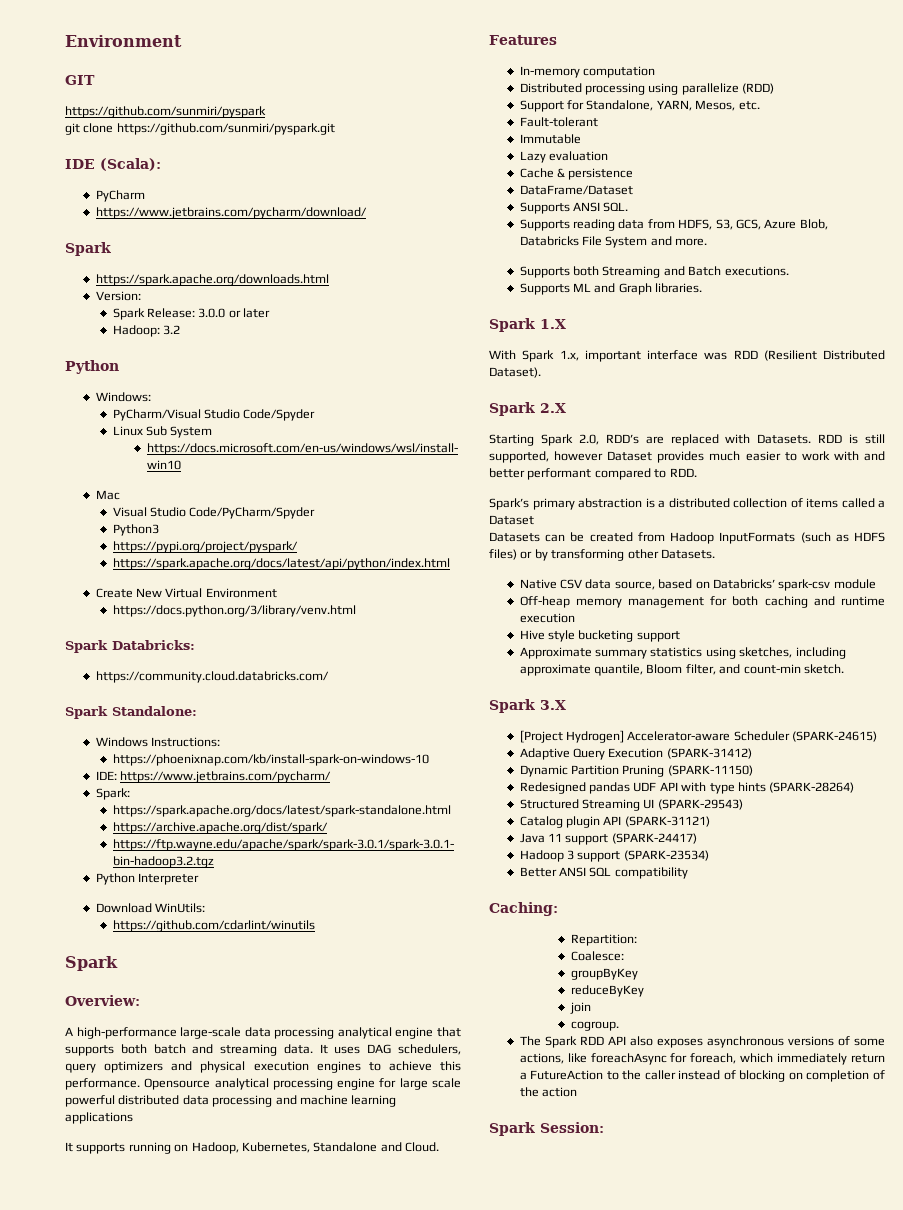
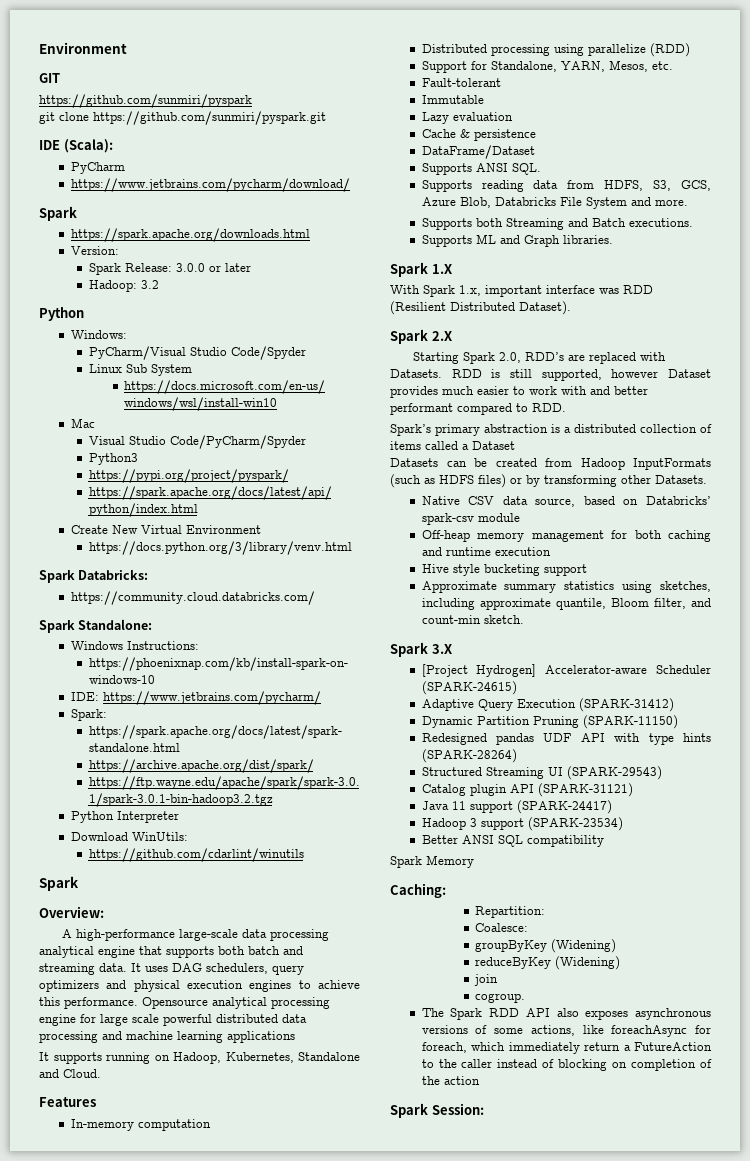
+ Spark Memory
- groupByKey
+ groupByKey (Widening)
- reduceByKey
+ reduceByKey (Widening)

